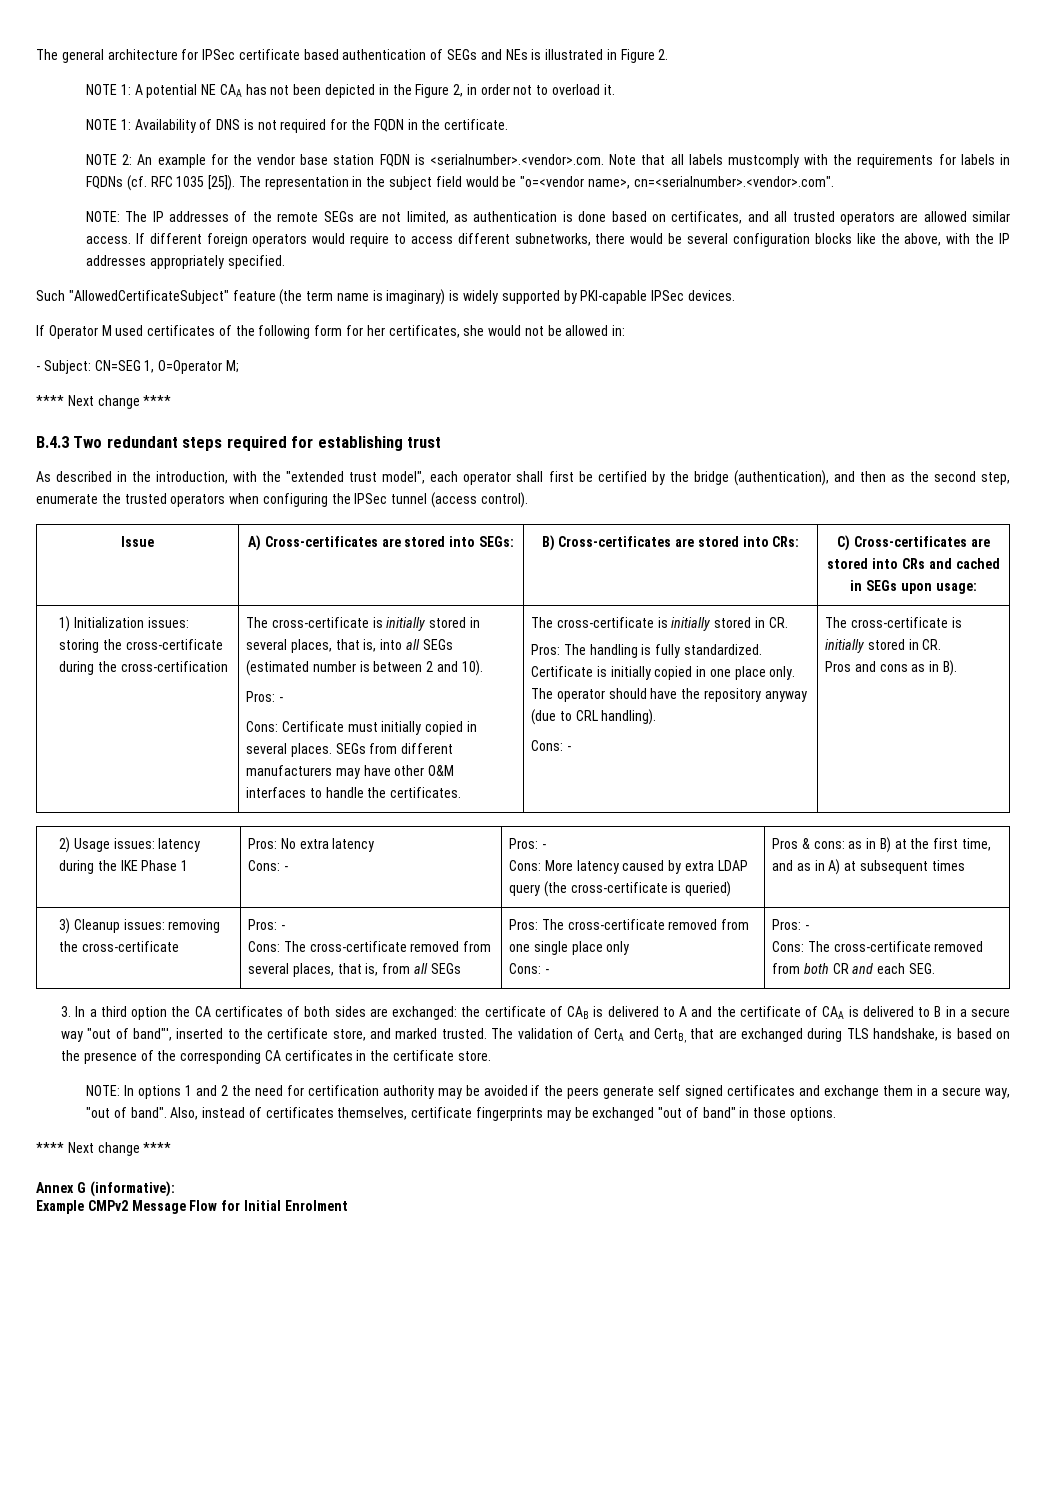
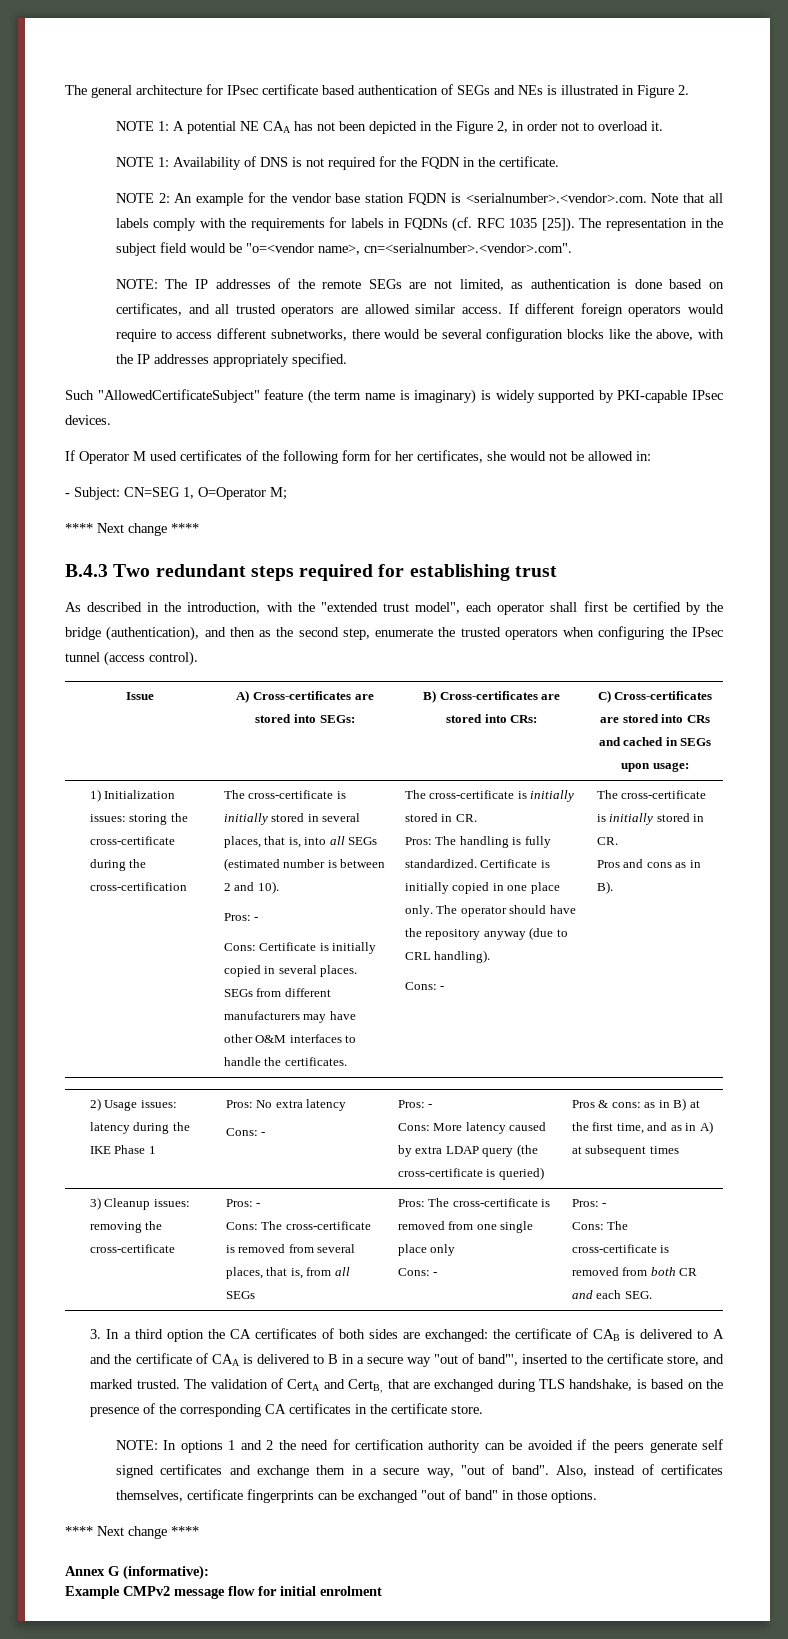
- The general architecture for IPSec certificate based authentication of SEGs and NEs is illustrated in Figure 2.
+ The general architecture for IPsec certificate based authentication of SEGs and NEs is illustrated in Figure 2.
- NOTE 2: An example for the vendor base station FQDN is <serialnumber>.<vendor>.com. Note that all labels mustcomply with the requirements for labels in FQDNs (cf. RFC 1035 [25]).
+ NOTE 2: An example for the vendor base station FQDN is <serialnumber>.<vendor>.com. Note that all labels comply with the requirements for labels in FQDNs (cf. RFC 1035 [25]).
- Such "AllowedCertificateSubject" feature (the term name is imaginary) is widely supported by PKI-capable IPSec devices.
+ Such "AllowedCertificateSubject" feature (the term name is imaginary) is widely supported by PKI-capable IPsec devices.
- As described in the introduction, with the "extended trust model", each operator shall first be certified by the bridge (authentication), and then as the second step, enumerate the trusted operators when configuring the IPSec tunnel (access control).
+ As described in the introduction, with the "extended trust model", each operator shall first be certified by the bridge (authentication), and then as the second step, enumerate the trusted operators when configuring the IPsec tunnel (access control).
- Cons: Certificate must initially copied in several places.
+ Cons: Certificate is initially copied in several places.
- Cons: The cross-certificate removed from several places, that is, from all SEGs
+ Cons: The cross-certificate is removed from several places, that is, from all SEGs
- Pros: The cross-certificate removed from one single place only
+ Pros: The cross-certificate is removed from one single place only
- Cons: The cross-certificate removed from both CR and each SEG.
+ Cons: The cross-certificate is removed from both CR and each SEG.
- NOTE: In options 1 and 2 the need for certification authority may be avoided if the peers generate self signed certificates and exchange them in a secure way, "out of band".
+ NOTE: In options 1 and 2 the need for certification authority can be avoided if the peers generate self signed certificates and exchange them in a secure way, "out of band".
- Also, instead of certificates themselves, certificate fingerprints may be exchanged "out of band" in those options.
+ Also, instead of certificates themselves, certificate fingerprints can be exchanged "out of band" in those options.
- Example CMPv2 Message Flow for Initial Enrolment
+ Example CMPv2 message flow for initial enrolment

